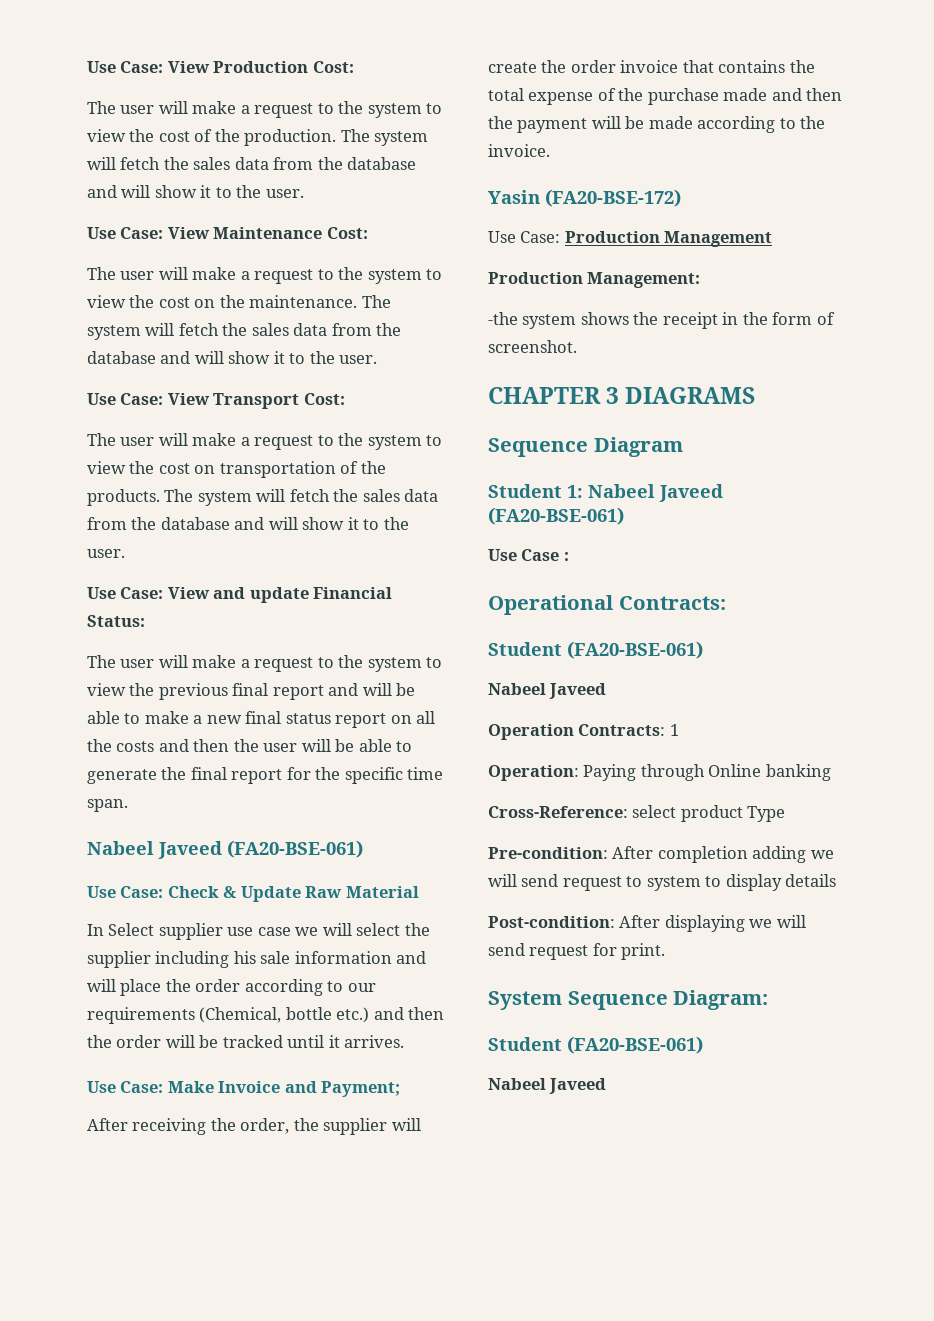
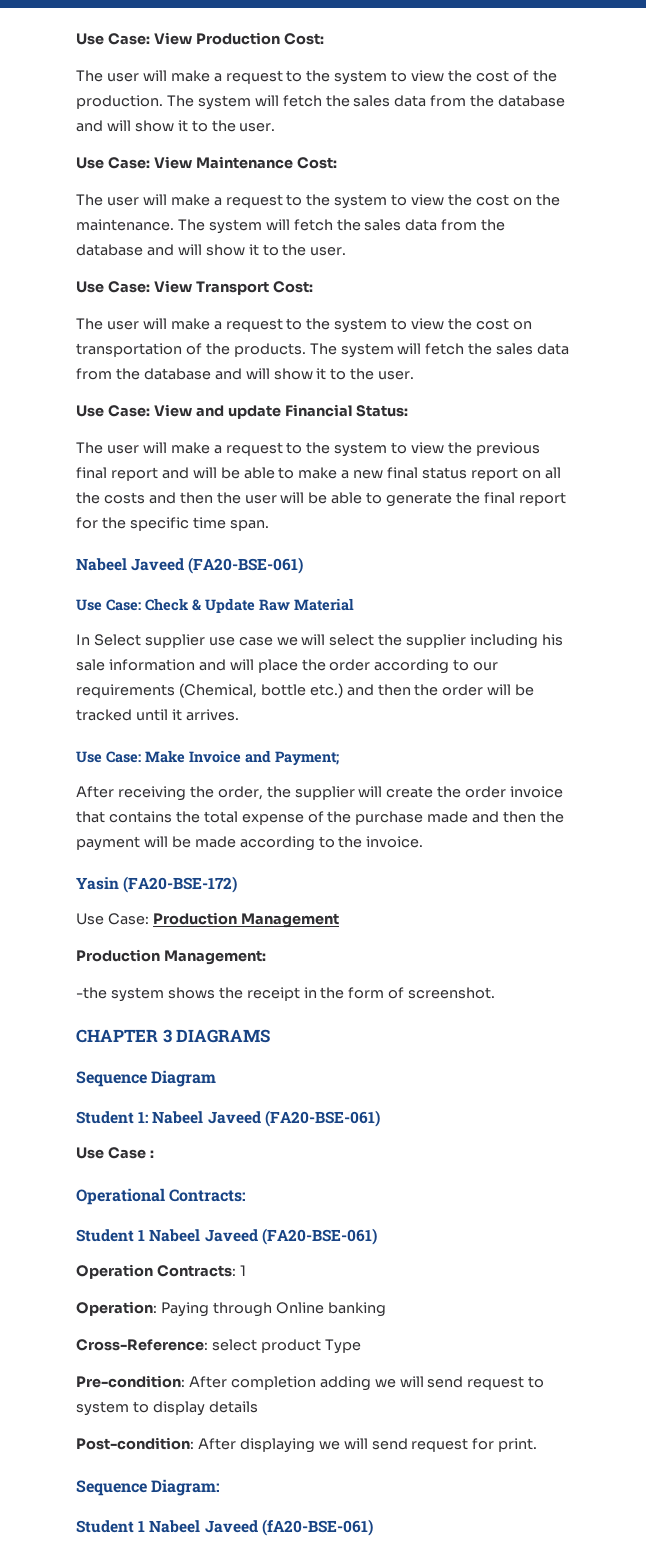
  Operational Contracts:
- Student (FA20-BSE-061)
- Nabeel Javeed
+ Student 1 Nabeel Javeed (FA20-BSE-061)
- System Sequence Diagram:
- Student (FA20-BSE-061)
- Nabeel Javeed
+ Sequence Diagram:
+ Student 1 Nabeel Javeed (fA20-BSE-061)

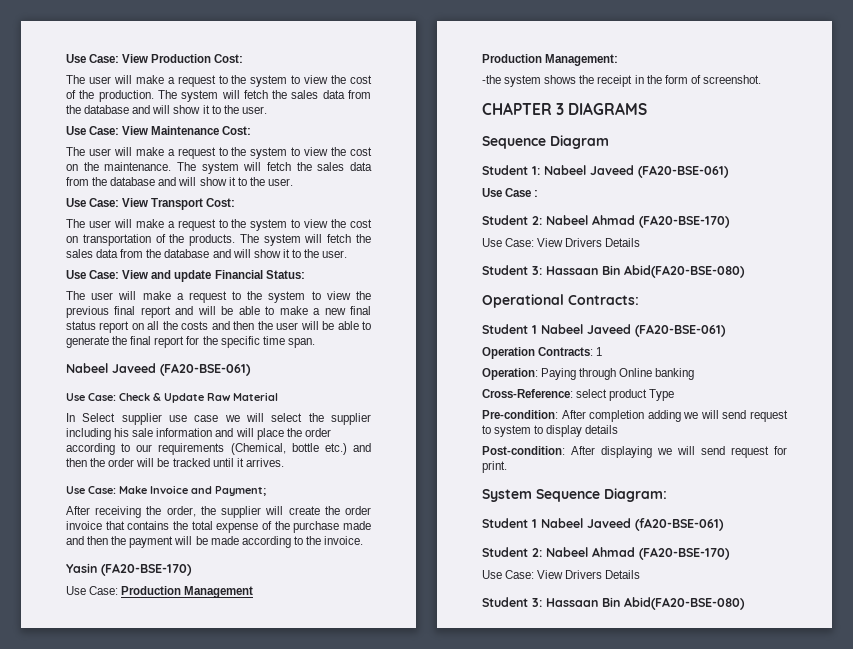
- Yasin (FA20-BSE-172)
+ Yasin (FA20-BSE-170)
  Use Case :
+ Student 2: Nabeel Ahmad (FA20-BSE-170)
+ Use Case: View Drivers Details
+ Student 3: Hassaan Bin Abid(FA20-BSE-080)
- Sequence Diagram:
+ System Sequence Diagram:
  Student 1 Nabeel Javeed (fA20-BSE-061)
+ Student 2: Nabeel Ahmad (FA20-BSE-170)
+ Use Case: View Drivers Details
+ Student 3: Hassaan Bin Abid(FA20-BSE-080)

